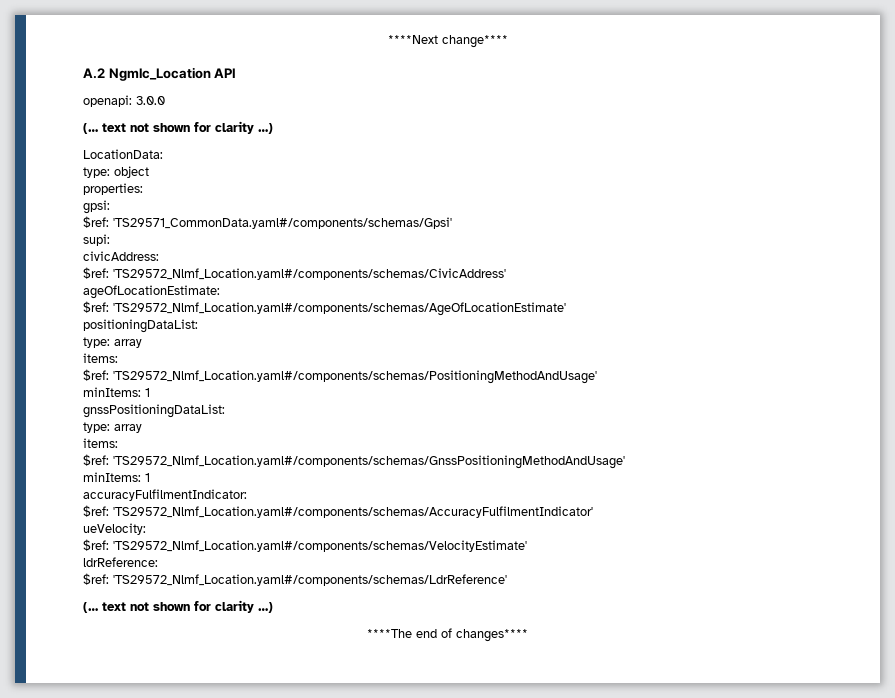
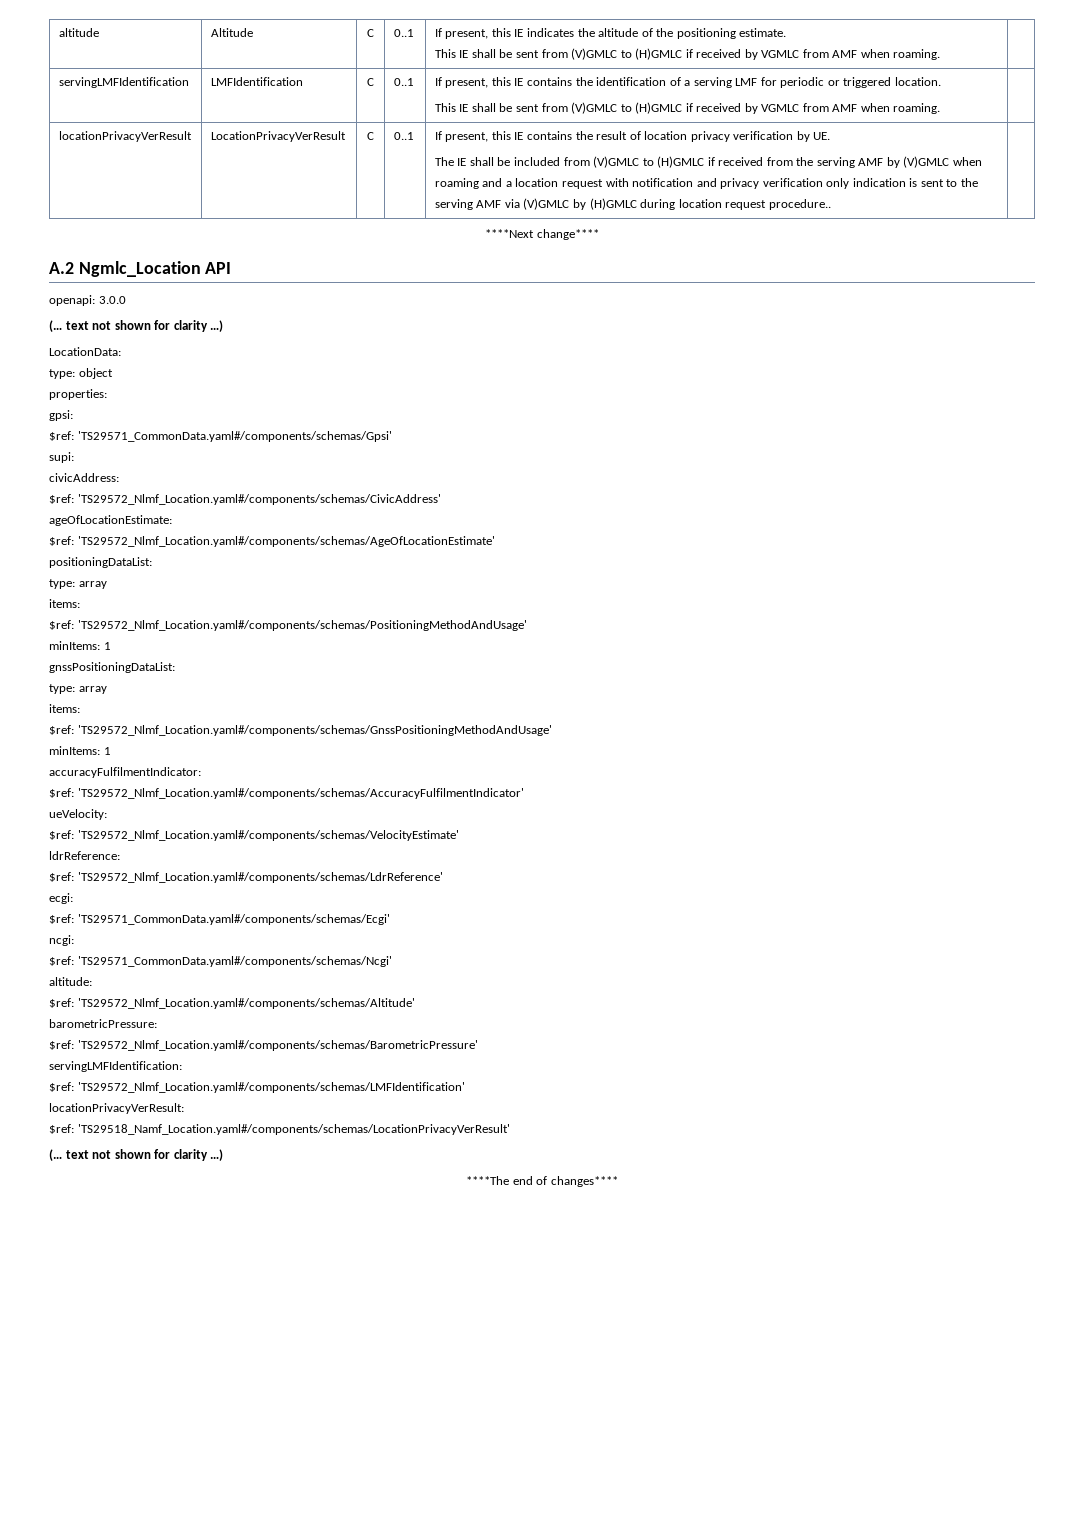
+ altitude | Altitude | C | 0..1 | If present, this IE indicates the altitude of the positioning estimate.
+ This IE shall be sent from (V)GMLC to (H)GMLC if received by VGMLC from AMF when roaming. |
+ servingLMFIdentification | LMFIdentification | C | 0..1 | If present, this IE contains the identification of a serving LMF for periodic or triggered location.
+ This IE shall be sent from (V)GMLC to (H)GMLC if received by VGMLC from AMF when roaming. |
+ locationPrivacyVerResult | LocationPrivacyVerResult | C | 0..1 | If present, this IE contains the result of location privacy verification by UE.
+ The IE shall be included from (V)GMLC to (H)GMLC if received from the serving AMF by (V)GMLC when roaming and a location request with notification and privacy verification only indication is sent to the serving AMF via (V)GMLC by (H)GMLC during location request procedure..
+ ecgi:
+ $ref: 'TS29571_CommonData.yaml#/components/schemas/Ecgi'
+ ncgi:
+ $ref: 'TS29571_CommonData.yaml#/components/schemas/Ncgi'
+ altitude:
+ $ref: 'TS29572_Nlmf_Location.yaml#/components/schemas/Altitude'
+ barometricPressure:
+ $ref: 'TS29572_Nlmf_Location.yaml#/components/schemas/BarometricPressure'
+ servingLMFIdentification:
+ $ref: 'TS29572_Nlmf_Location.yaml#/components/schemas/LMFIdentification'
+ locationPrivacyVerResult:
+ $ref: 'TS29518_Namf_Location.yaml#/components/schemas/LocationPrivacyVerResult'

